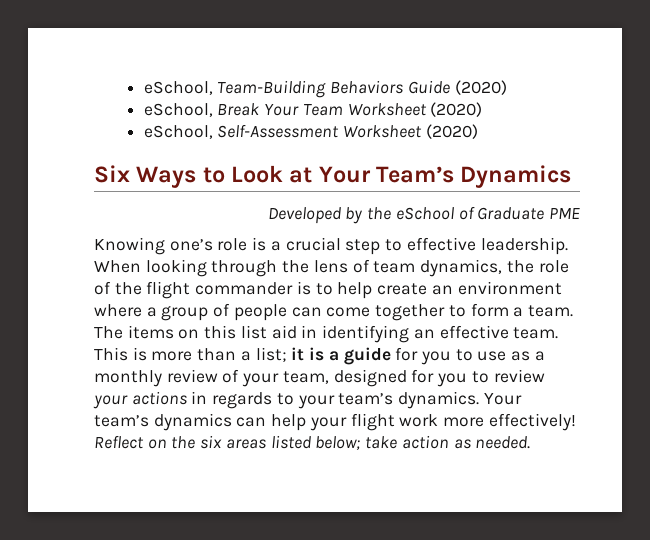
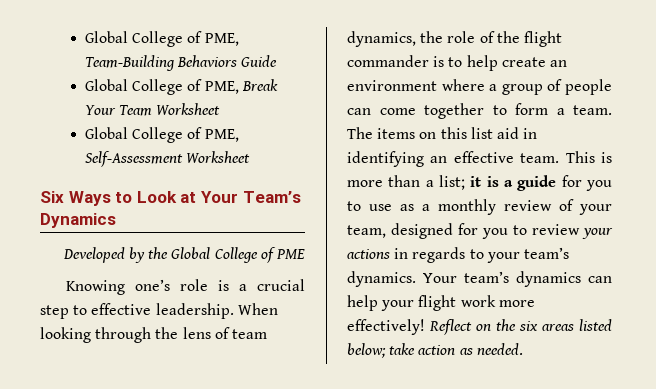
- eSchool, Team-Building Behaviors Guide (2020)
- eSchool, Break Your Team Worksheet (2020)
- eSchool, Self-Assessment Worksheet (2020)
+ Global College of PME, Team-Building Behaviors Guide
+ Global College of PME, Break Your Team Worksheet
+ Global College of PME, Self-Assessment Worksheet
- Developed by the eSchool of Graduate PME
+ Developed by the Global College of PME

